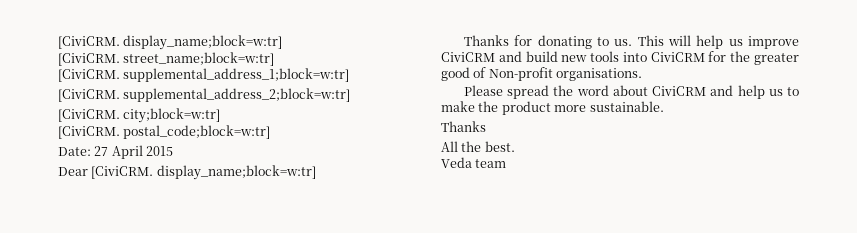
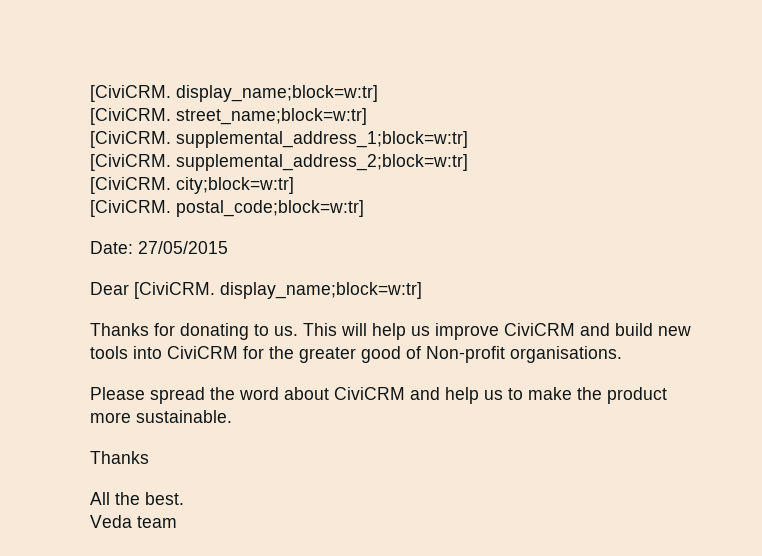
- Date: 27 April 2015
+ Date: 27/05/2015

